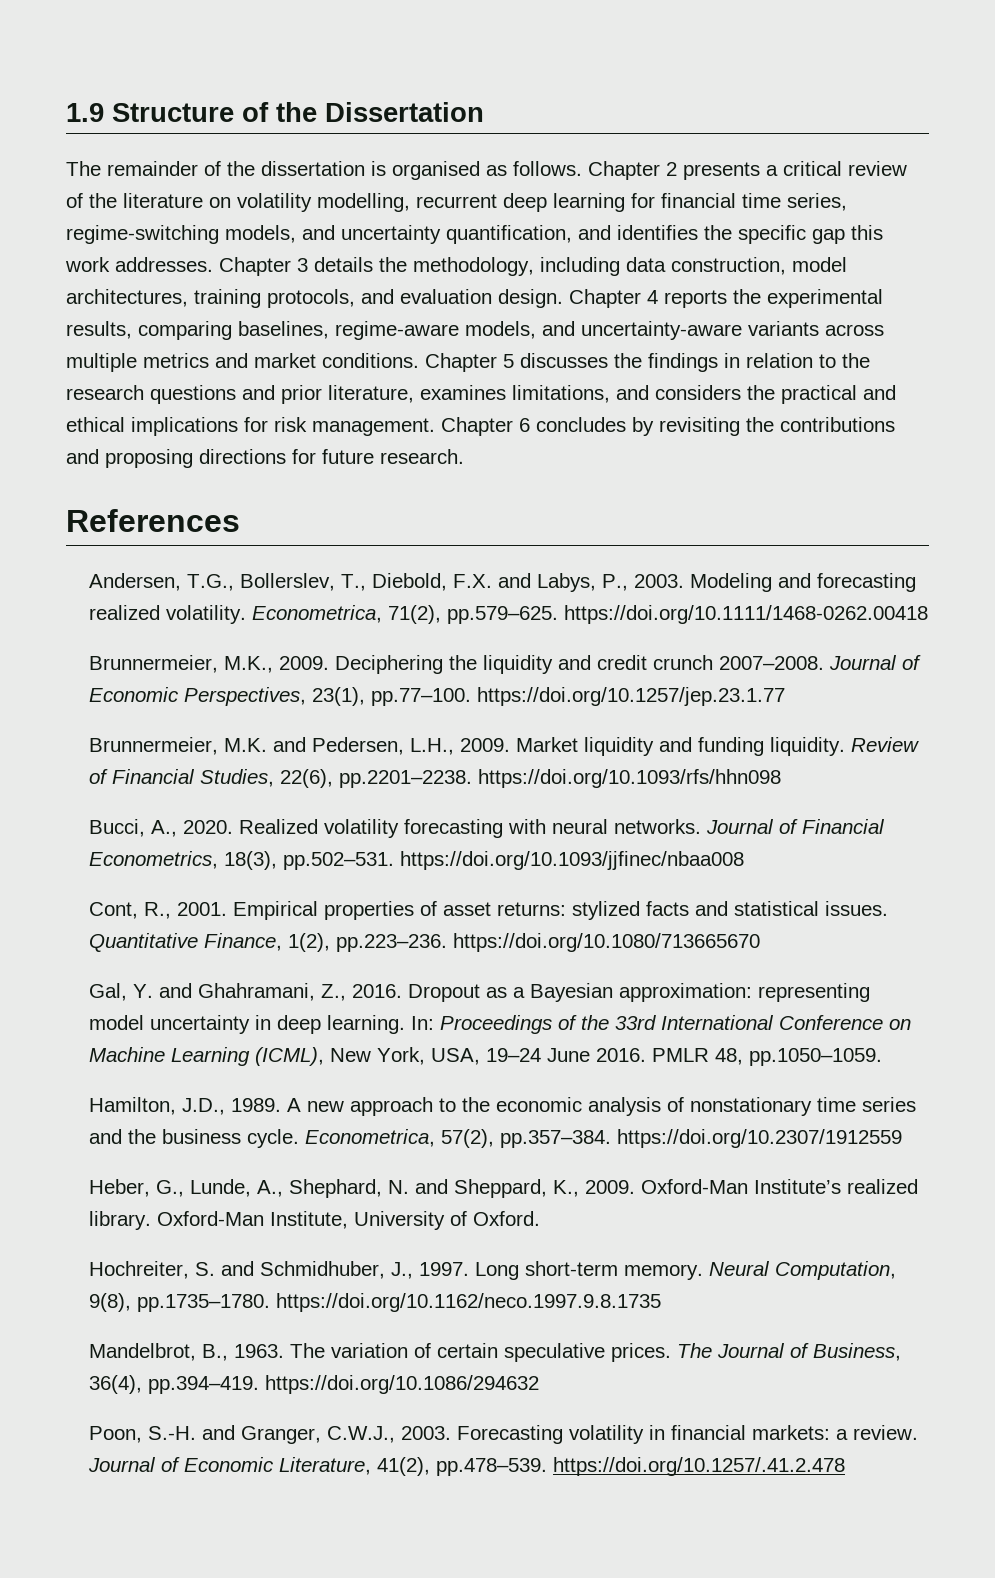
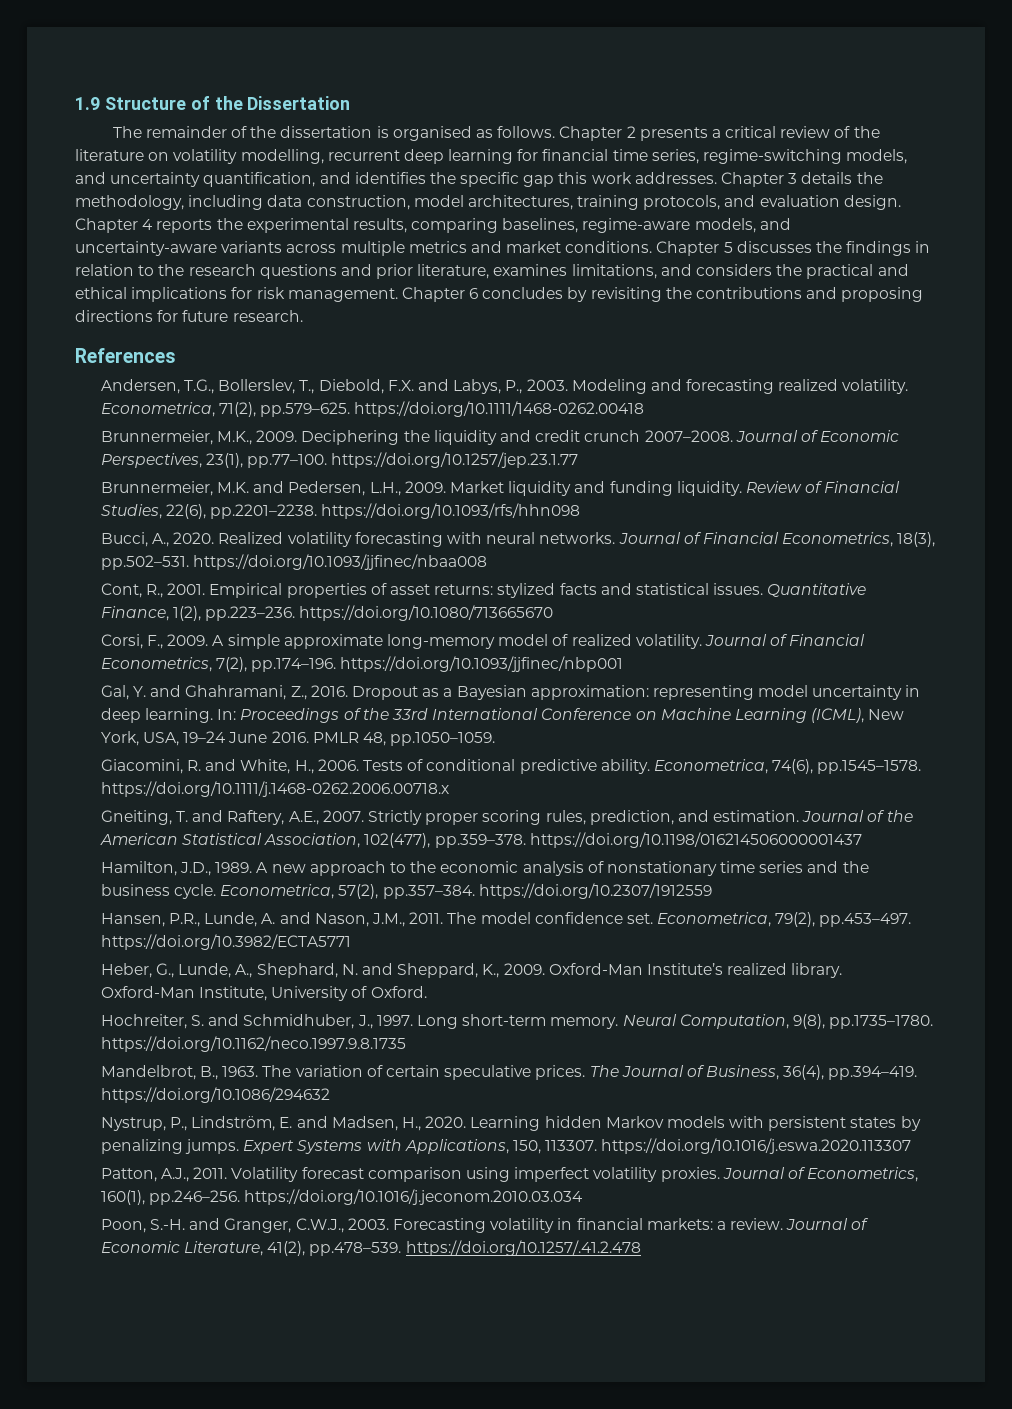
+ Corsi, F., 2009. A simple approximate long-memory model of realized volatility. Journal of Financial Econometrics, 7(2), pp.174–196. https://doi.org/10.1093/jjfinec/nbp001
+ Giacomini, R. and White, H., 2006. Tests of conditional predictive ability. Econometrica, 74(6), pp.1545–1578. https://doi.org/10.1111/j.1468-0262.2006.00718.x
+ Gneiting, T. and Raftery, A.E., 2007. Strictly proper scoring rules, prediction, and estimation. Journal of the American Statistical Association, 102(477), pp.359–378. https://doi.org/10.1198/016214506000001437
+ Hansen, P.R., Lunde, A. and Nason, J.M., 2011. The model confidence set. Econometrica, 79(2), pp.453–497. https://doi.org/10.3982/ECTA5771
+ Nystrup, P., Lindström, E. and Madsen, H., 2020. Learning hidden Markov models with persistent states by penalizing jumps. Expert Systems with Applications, 150, 113307. https://doi.org/10.1016/j.eswa.2020.113307
+ Patton, A.J., 2011. Volatility forecast comparison using imperfect volatility proxies. Journal of Econometrics, 160(1), pp.246–256. https://doi.org/10.1016/j.jeconom.2010.03.034

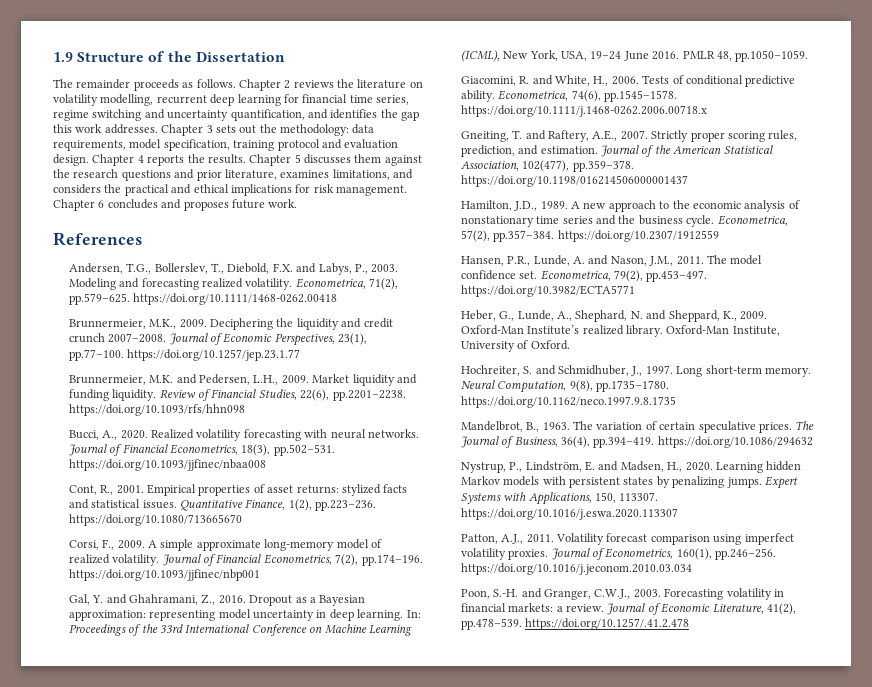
- The remainder of the dissertation is organised as follows. Chapter 2 presents a critical review of the literature on volatility modelling, recurrent deep learning for financial time series, regime-switching models, and uncertainty quantification, and identifies the specific gap this work addresses.
+ The remainder proceeds as follows. Chapter 2 reviews the literature on volatility modelling, recurrent deep learning for financial time series, regime switching and uncertainty quantification, and identifies the gap this work addresses.
- Chapter 3 details the methodology, including data construction, model architectures, training protocols, and evaluation design.
+ Chapter 3 sets out the methodology: data requirements, model specification, training protocol and evaluation design.
- Chapter 4 reports the experimental results, comparing baselines, regime-aware models, and uncertainty-aware variants across multiple metrics and market conditions. Chapter 5 discusses the findings in relation to the research questions and prior literature, examines limitations, and considers the practical and ethical implications for risk management.
+ Chapter 4 reports the results. Chapter 5 discusses them against the research questions and prior literature, examines limitations, and considers the practical and ethical implications for risk management.
- Chapter 6 concludes by revisiting the contributions and proposing directions for future research.
+ Chapter 6 concludes and proposes future work.

